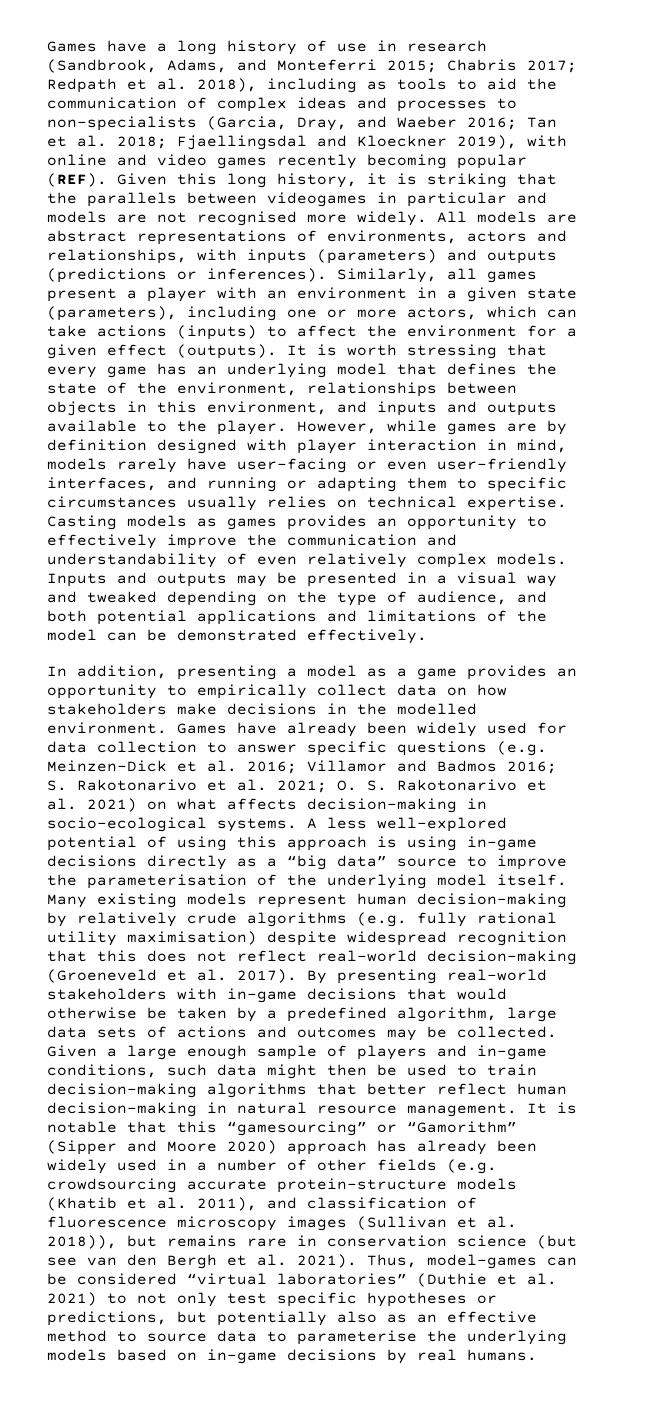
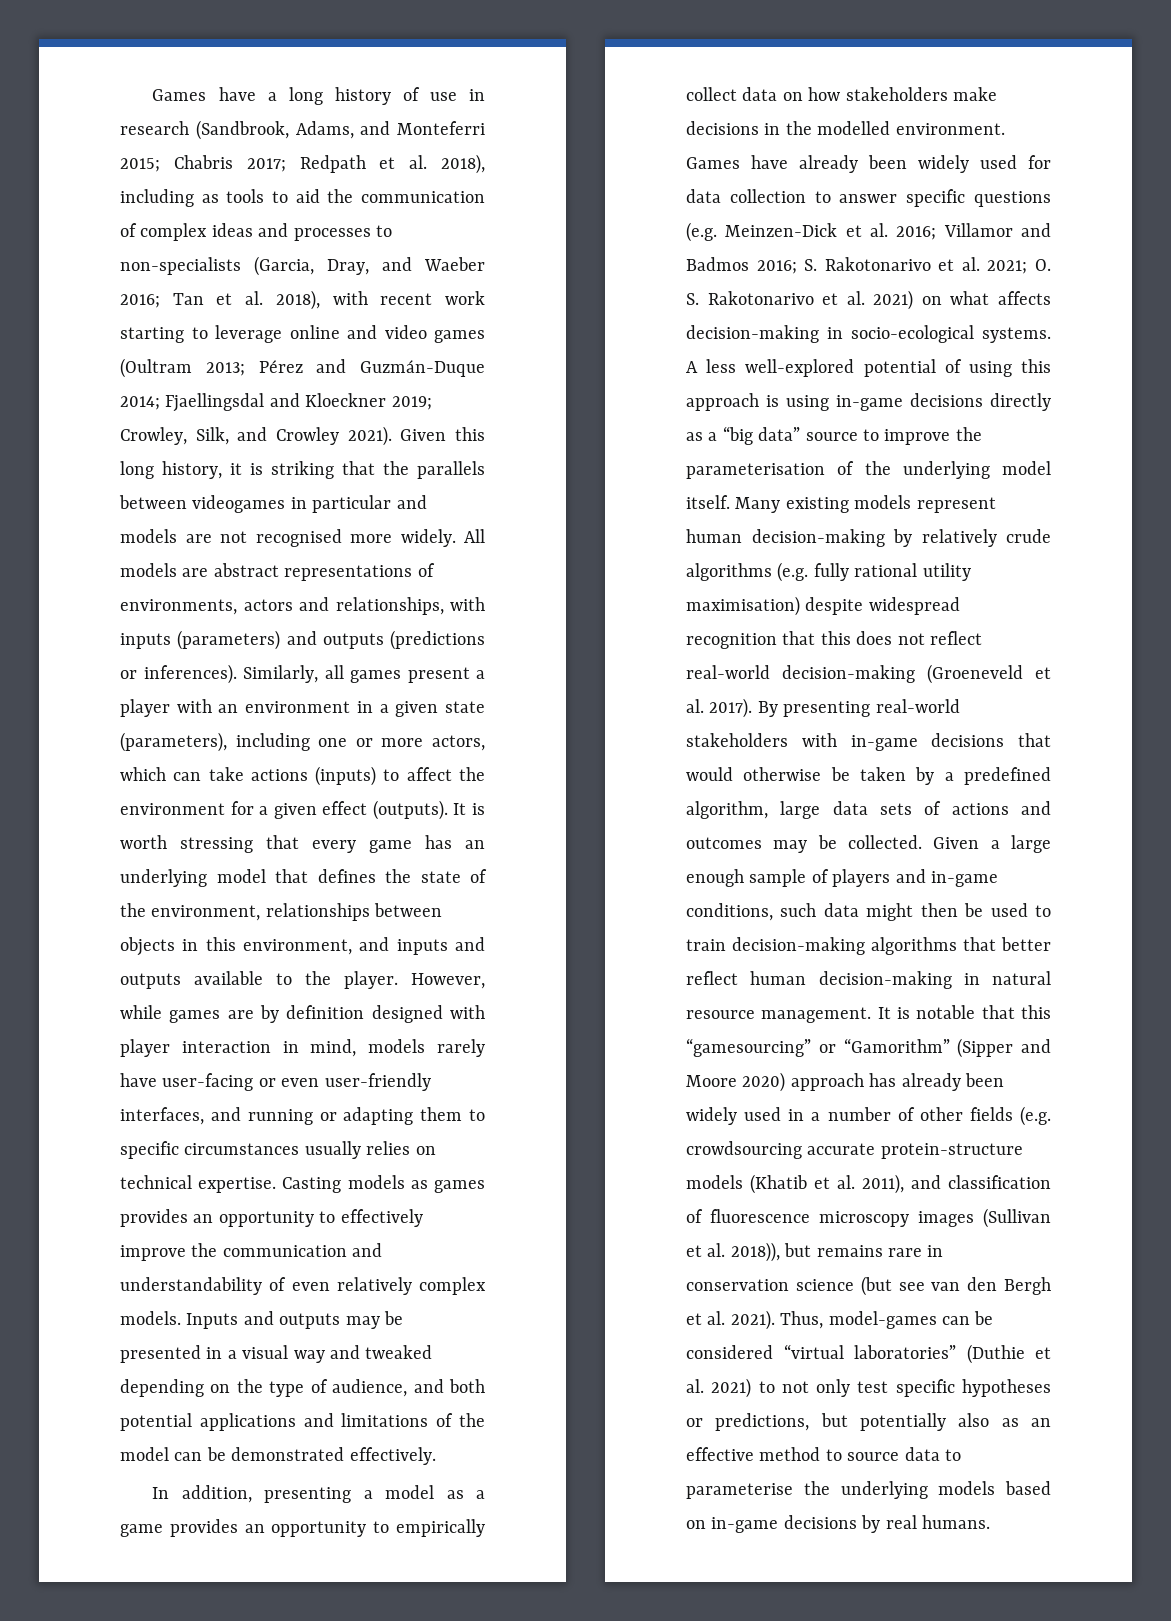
- Games have a long history of use in research (Sandbrook, Adams, and Monteferri 2015; Chabris 2017; Redpath et al. 2018), including as tools to aid the communication of complex ideas and processes to non-specialists (Garcia, Dray, and Waeber 2016; Tan et al. 2018; Fjaellingsdal and Kloeckner 2019), with online and video games recently becoming popular (REF).
+ Games have a long history of use in research (Sandbrook, Adams, and Monteferri 2015; Chabris 2017; Redpath et al. 2018), including as tools to aid the communication of complex ideas and processes to non-specialists (Garcia, Dray, and Waeber 2016; Tan et al. 2018), with recent work starting to leverage online and video games (Oultram 2013; Pérez and Guzmán-Duque 2014; Fjaellingsdal and Kloeckner 2019; Crowley, Silk, and Crowley 2021).

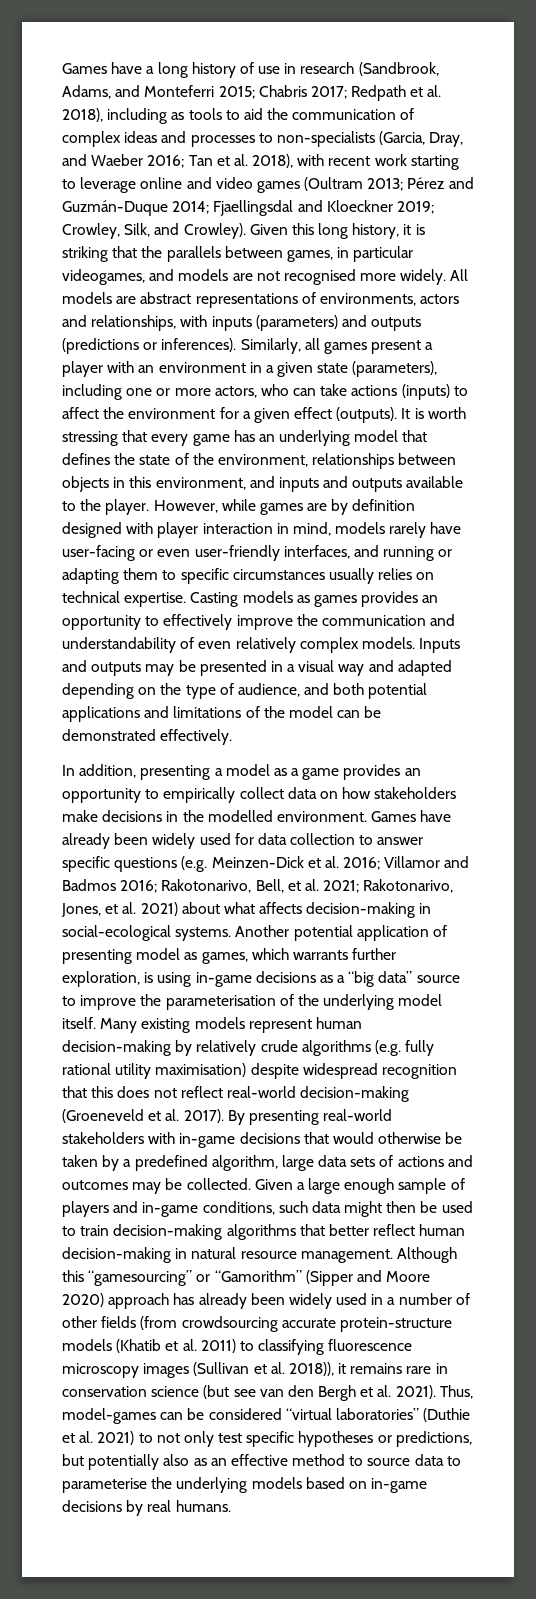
- Crowley, Silk, and Crowley 2021).
+ Crowley, Silk, and Crowley).
- Given this long history, it is striking that the parallels between videogames in particular and models are not recognised more widely.
+ Given this long history, it is striking that the parallels between games, in particular videogames, and models are not recognised more widely.
- Similarly, all games present a player with an environment in a given state (parameters), including one or more actors, which can take actions (inputs) to affect the environment for a given effect (outputs).
+ Similarly, all games present a player with an environment in a given state (parameters), including one or more actors, who can take actions (inputs) to affect the environment for a given effect (outputs).
- Inputs and outputs may be presented in a visual way and tweaked depending on the type of audience, and both potential applications and limitations of the model can be demonstrated effectively.
+ Inputs and outputs may be presented in a visual way and adapted depending on the type of audience, and both potential applications and limitations of the model can be demonstrated effectively.
- Games have already been widely used for data collection to answer specific questions (e.g. Meinzen-Dick et al. 2016; Villamor and Badmos 2016; S. Rakotonarivo et al. 2021; O. S. Rakotonarivo et al. 2021) on what affects decision-making in socio-ecological systems. A less well-explored potential of using this approach is using in-game decisions directly as a “big data” source to improve the parameterisation of the underlying model itself.
+ Games have already been widely used for data collection to answer specific questions (e.g. Meinzen-Dick et al. 2016; Villamor and Badmos 2016; Rakotonarivo, Bell, et al. 2021; Rakotonarivo, Jones, et al. 2021) about what affects decision-making in social-ecological systems. Another potential application of presenting model as games, which warrants further exploration, is using in-game decisions as a “big data” source to improve the parameterisation of the underlying model itself.
- It is notable that this “gamesourcing” or “Gamorithm” (Sipper and Moore 2020) approach has already been widely used in a number of other fields (e.g. crowdsourcing accurate protein-structure models (Khatib et al. 2011), and classification of fluorescence microscopy images (Sullivan et al. 2018)), but remains rare in conservation science (but see van den Bergh et al. 2021).
+ Although this “gamesourcing” or “Gamorithm” (Sipper and Moore 2020) approach has already been widely used in a number of other fields (from crowdsourcing accurate protein-structure models (Khatib et al. 2011) to classifying fluorescence microscopy images (Sullivan et al. 2018)), it remains rare in conservation science (but see van den Bergh et al. 2021).

